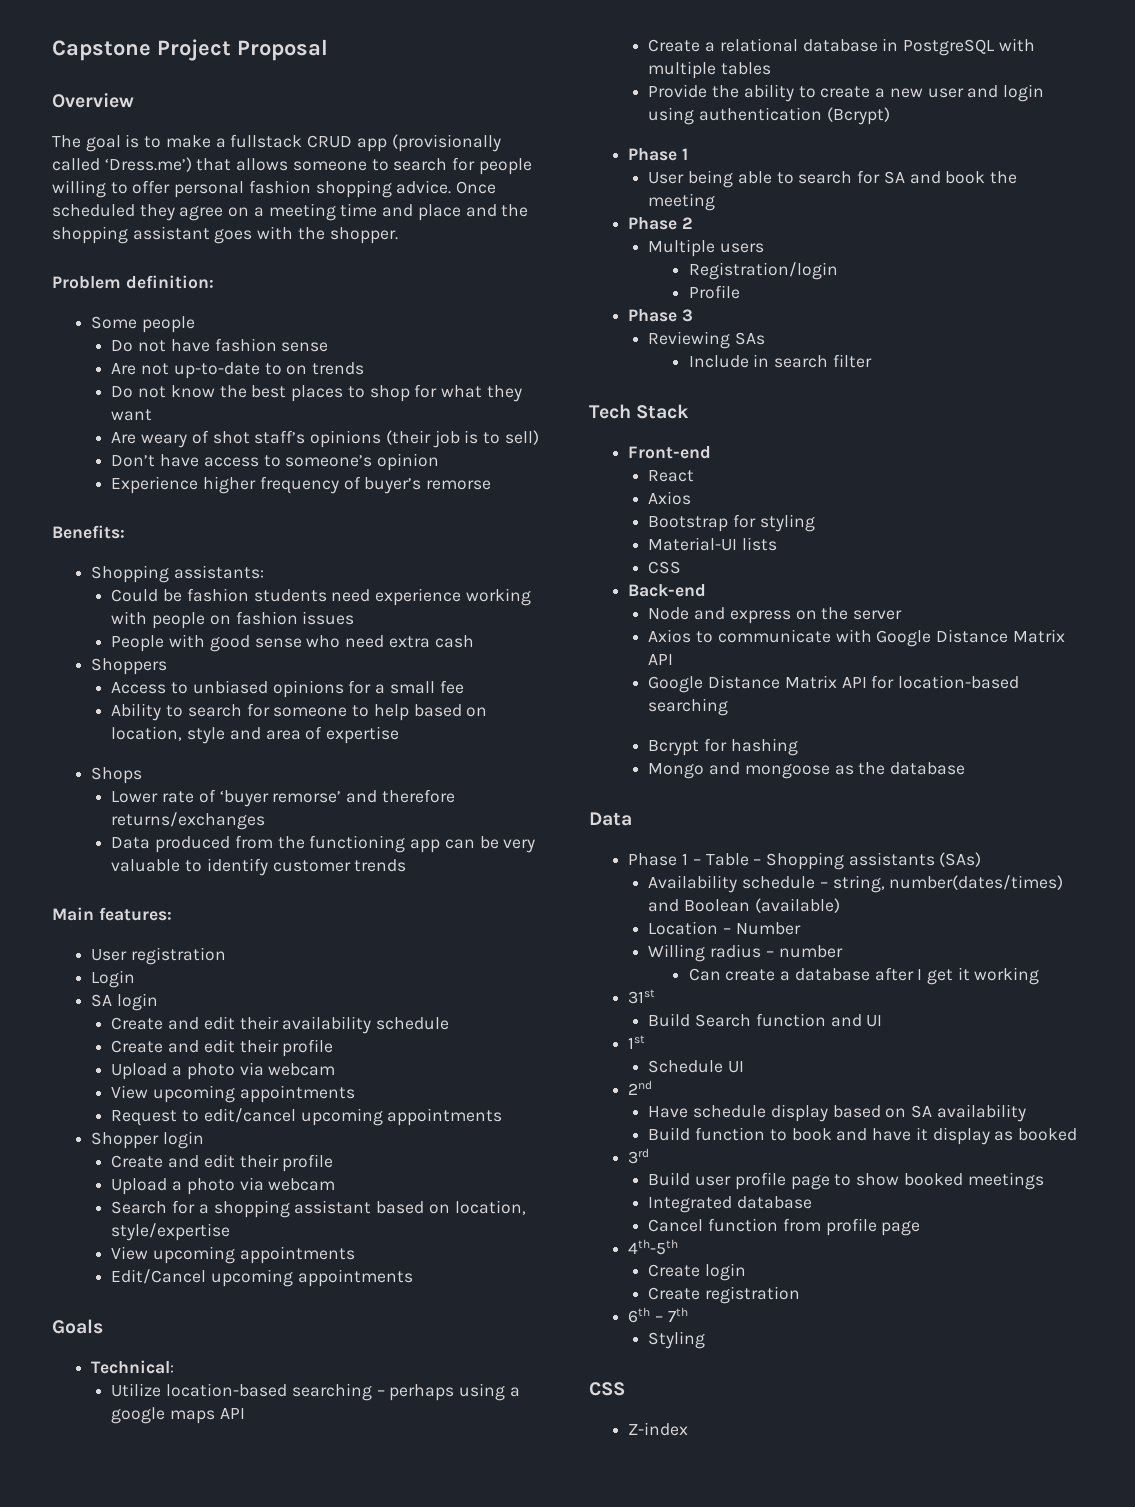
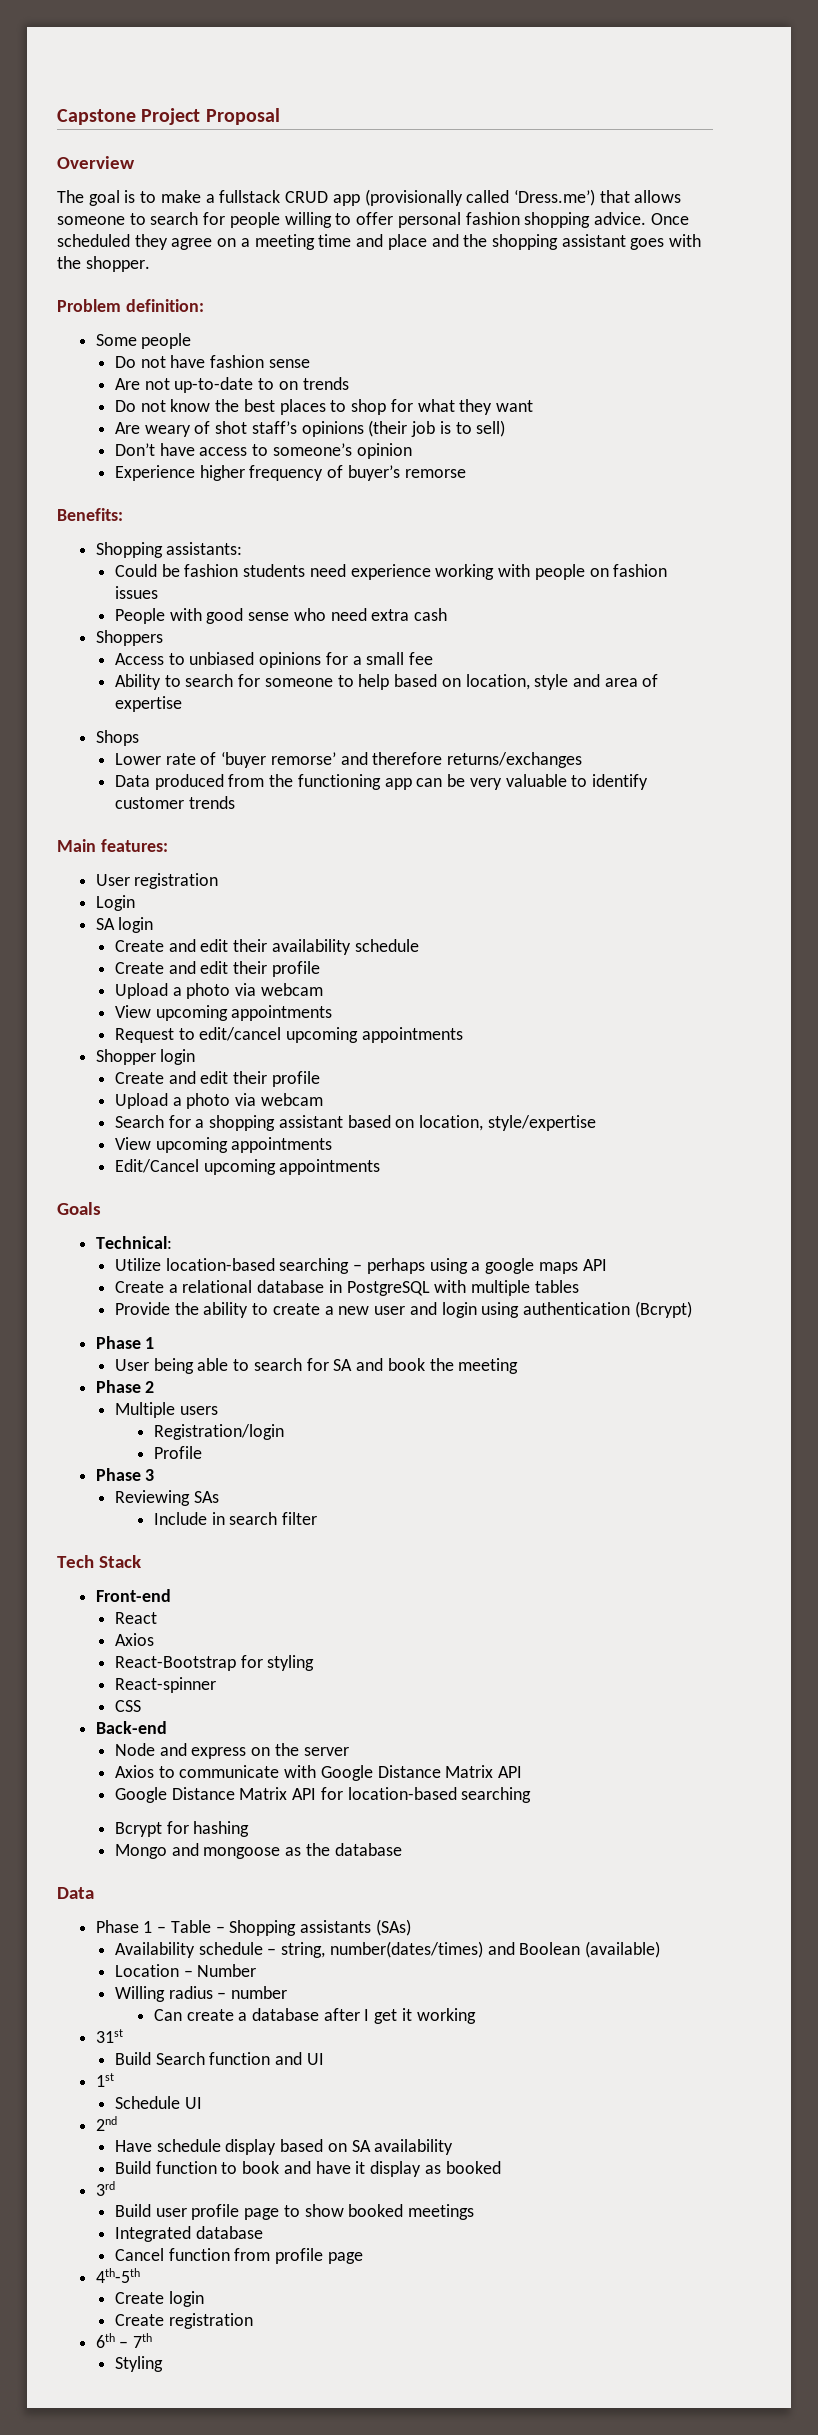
- Bootstrap for styling
+ React-Bootstrap for styling
- Material-UI lists
+ React-spinner
  Styling
- CSS
- Z-index

